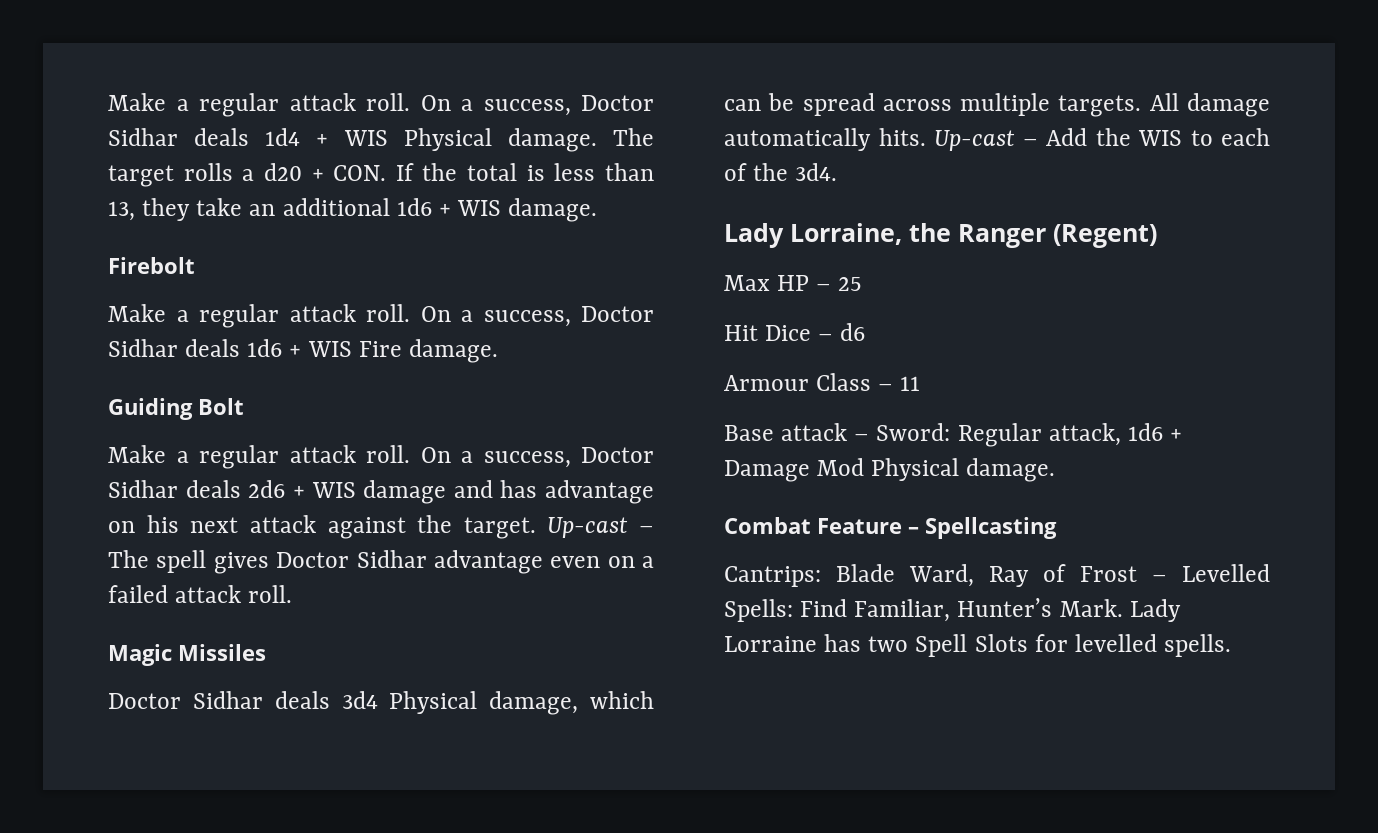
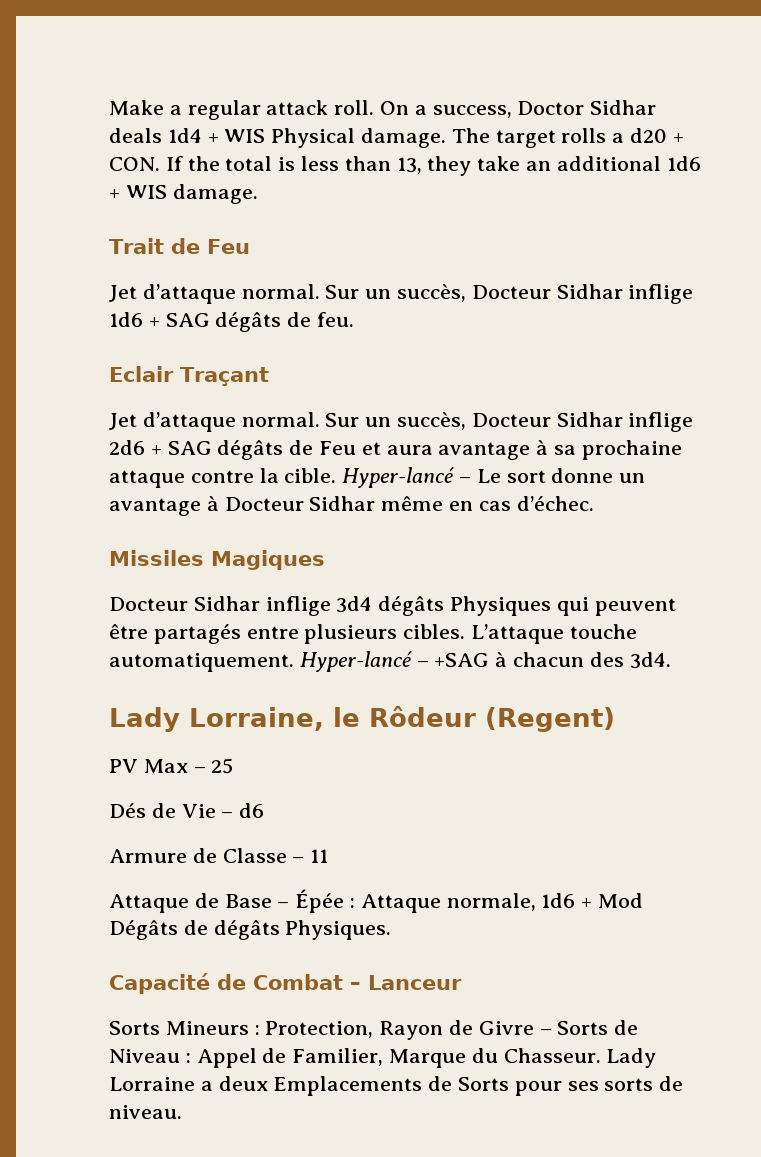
- Firebolt
- Make a regular attack roll. On a success, Doctor Sidhar deals 1d6 + WIS Fire damage.
- Guiding Bolt
- Make a regular attack roll. On a success, Doctor Sidhar deals 2d6 + WIS damage and has advantage on his next attack against the target. Up-cast – The spell gives Doctor Sidhar advantage even on a failed attack roll.
- Magic Missiles
- Doctor Sidhar deals 3d4 Physical damage, which can be spread across multiple targets. All damage automatically hits. Up-cast – Add the WIS to each of the 3d4.
+ Trait de Feu
+ Jet d’attaque normal. Sur un succès, Docteur Sidhar inflige 1d6 + SAG dégâts de feu.
+ Eclair Traçant
+ Jet d’attaque normal. Sur un succès, Docteur Sidhar inflige 2d6 + SAG dégâts de Feu et aura avantage à sa prochaine attaque contre la cible. Hyper-lancé – Le sort donne un avantage à Docteur Sidhar même en cas d’échec.
+ Missiles Magiques
+ Docteur Sidhar inflige 3d4 dégâts Physiques qui peuvent être partagés entre plusieurs cibles. L’attaque touche automatiquement. Hyper-lancé – +SAG à chacun des 3d4.
- Lady Lorraine, the Ranger (Regent)
+ Lady Lorraine, le Rôdeur (Regent)
- Max HP – 25
+ PV Max – 25
- Hit Dice – d6
+ Dés de Vie – d6
- Armour Class – 11
+ Armure de Classe – 11
- Base attack – Sword: Regular attack, 1d6 + Damage Mod Physical damage.
- Combat Feature – Spellcasting
- Cantrips: Blade Ward, Ray of Frost – Levelled Spells: Find Familiar, Hunter’s Mark. Lady Lorraine has two Spell Slots for levelled spells.
+ Attaque de Base – Épée : Attaque normale, 1d6 + Mod Dégâts de dégâts Physiques.
+ Capacité de Combat – Lanceur
+ Sorts Mineurs : Protection, Rayon de Givre – Sorts de Niveau : Appel de Familier, Marque du Chasseur. Lady Lorraine a deux Emplacements de Sorts pour ses sorts de niveau.

